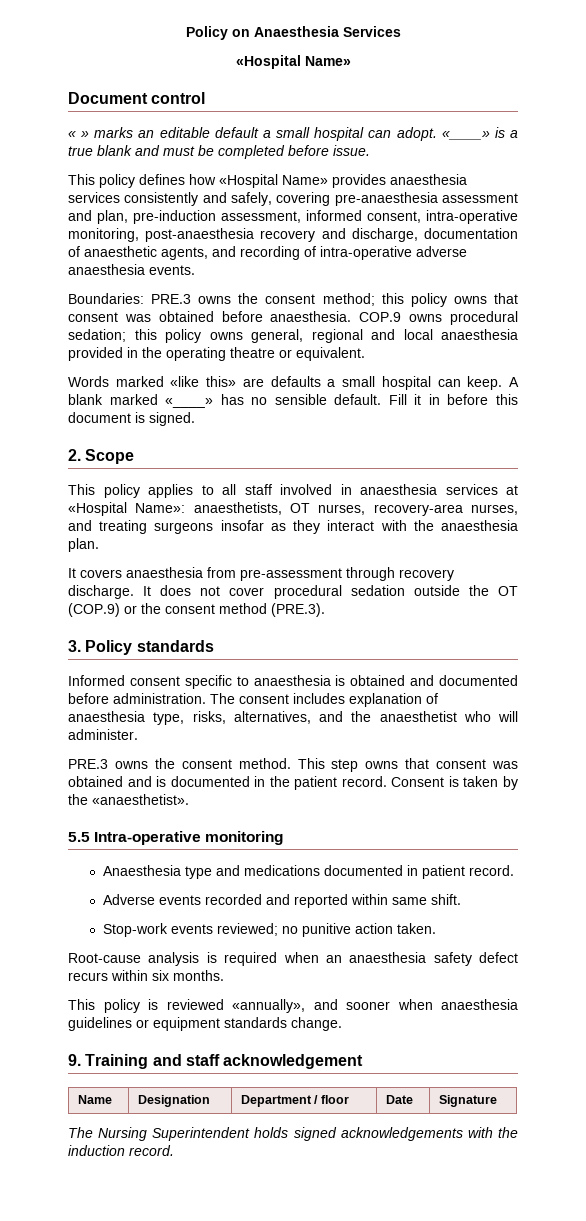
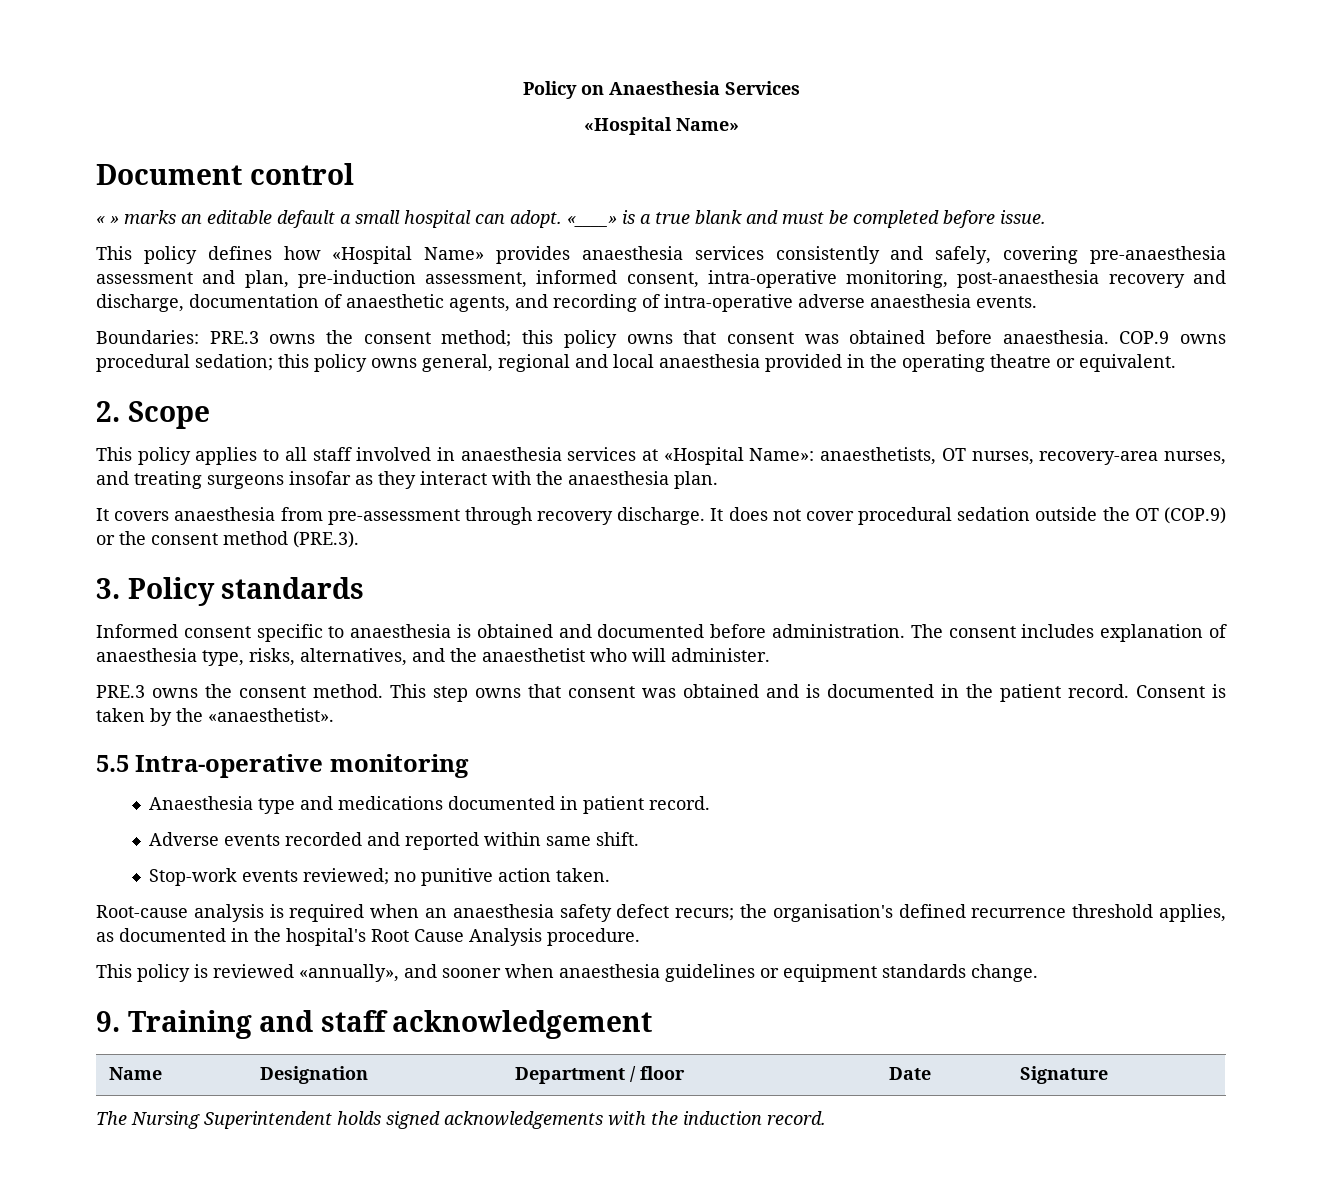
- Words marked «like this» are defaults a small hospital can keep. A blank marked «____» has no sensible default. Fill it in before this document is signed.
- Root-cause analysis is required when an anaesthesia safety defect recurs within six months.
+ Root-cause analysis is required when an anaesthesia safety defect recurs; the organisation's defined recurrence threshold applies, as documented in the hospital's Root Cause Analysis procedure.

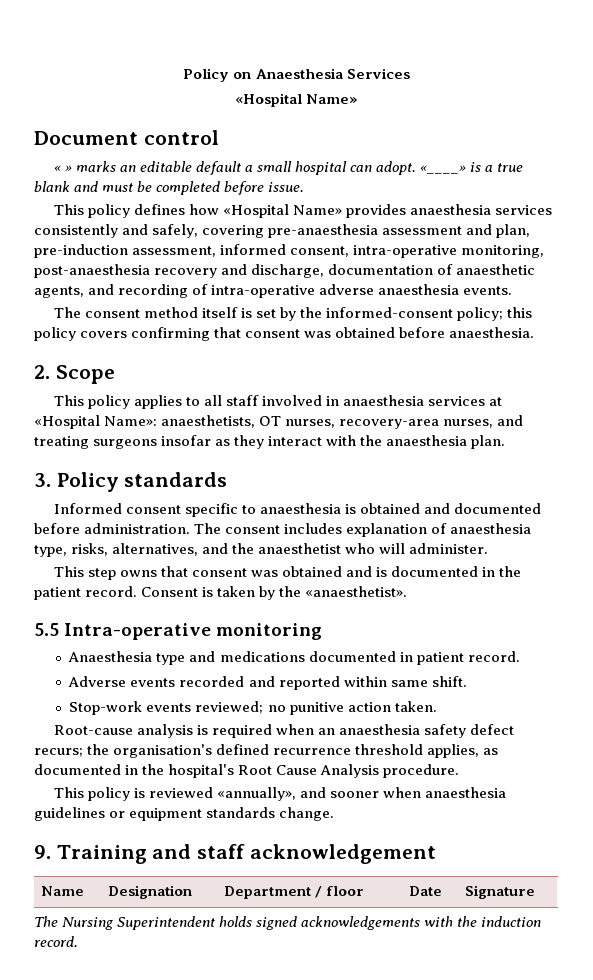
- Boundaries: PRE.3 owns the consent method; this policy owns that consent was obtained before anaesthesia. COP.9 owns procedural sedation; this policy owns general, regional and local anaesthesia provided in the operating theatre or equivalent.
+ The consent method itself is set by the informed-consent policy; this policy covers confirming that consent was obtained before anaesthesia.
- It covers anaesthesia from pre-assessment through recovery discharge. It does not cover procedural sedation outside the OT (COP.9) or the consent method (PRE.3).
- PRE.3 owns the consent method.

